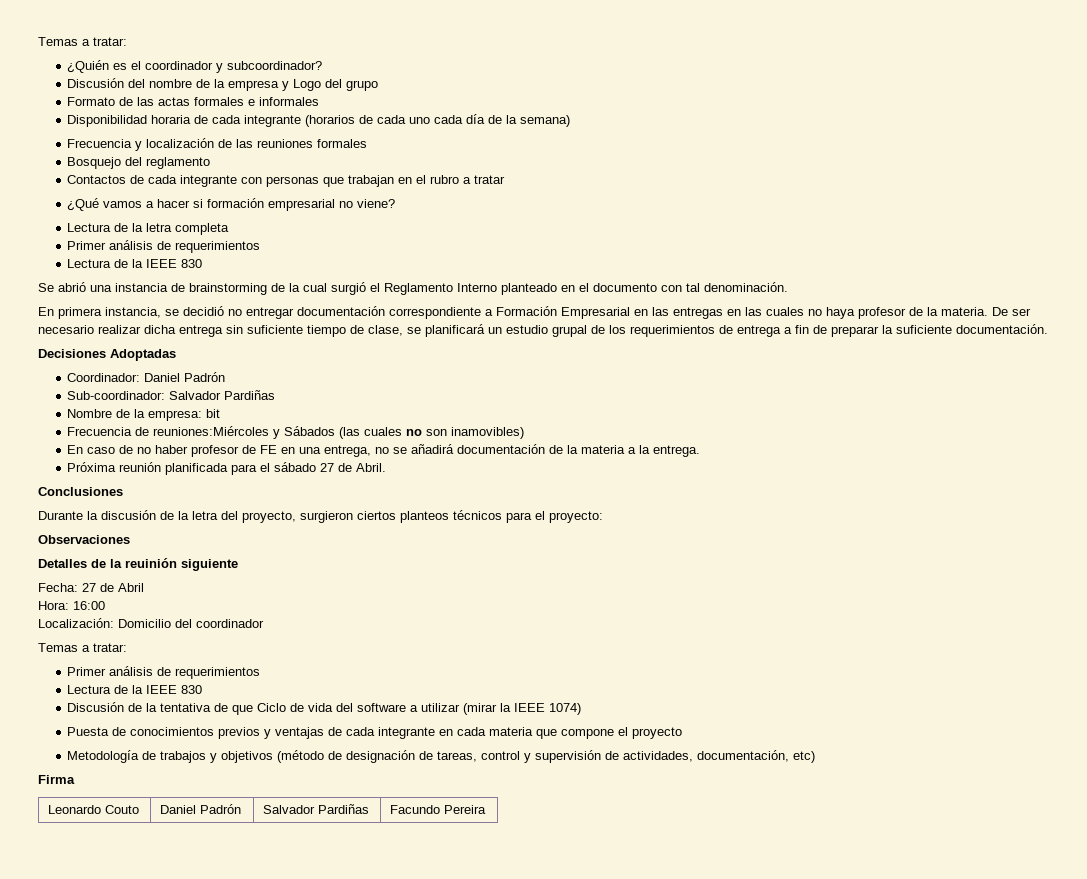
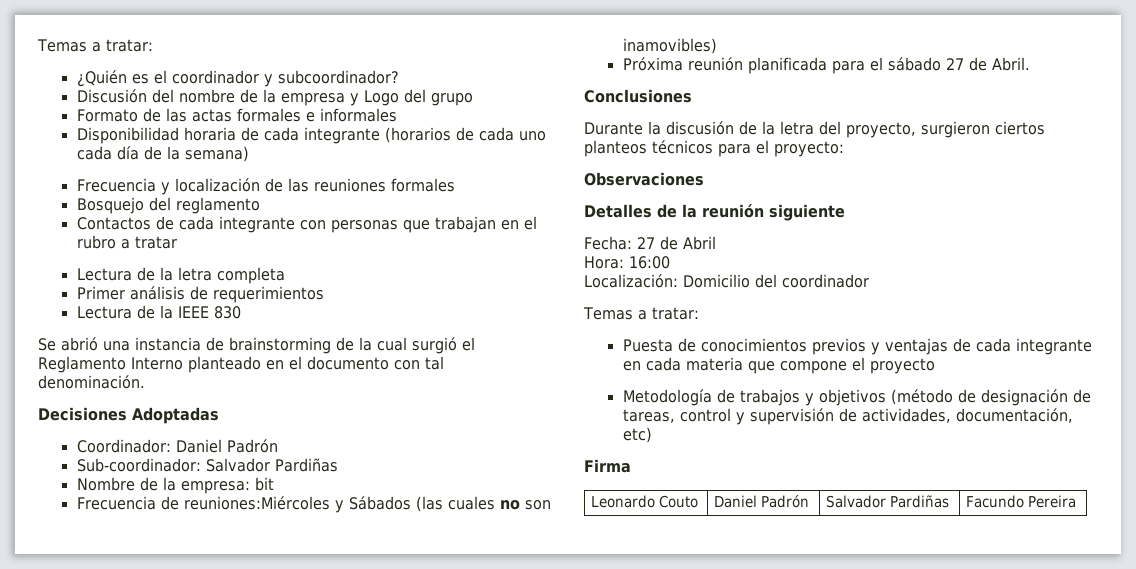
- ¿Qué vamos a hacer si formación empresarial no viene?
- En primera instancia, se decidió no entregar documentación correspondiente a Formación Empresarial en las entregas en las cuales no haya profesor de la materia. De ser necesario realizar dicha entrega sin suficiente tiempo de clase, se planificará un estudio grupal de los requerimientos de entrega a fin de preparar la suficiente documentación.
- En caso de no haber profesor de FE en una entrega, no se añadirá documentación de la materia a la entrega.
- Detalles de la reuinión siguiente
+ Detalles de la reunión siguiente
  Localización: Domicilio del coordinador
  Temas a tratar:
- Primer análisis de requerimientos
- Lectura de la IEEE 830
- Discusión de la tentativa de que Ciclo de vida del software a utilizar (mirar la IEEE 1074)

